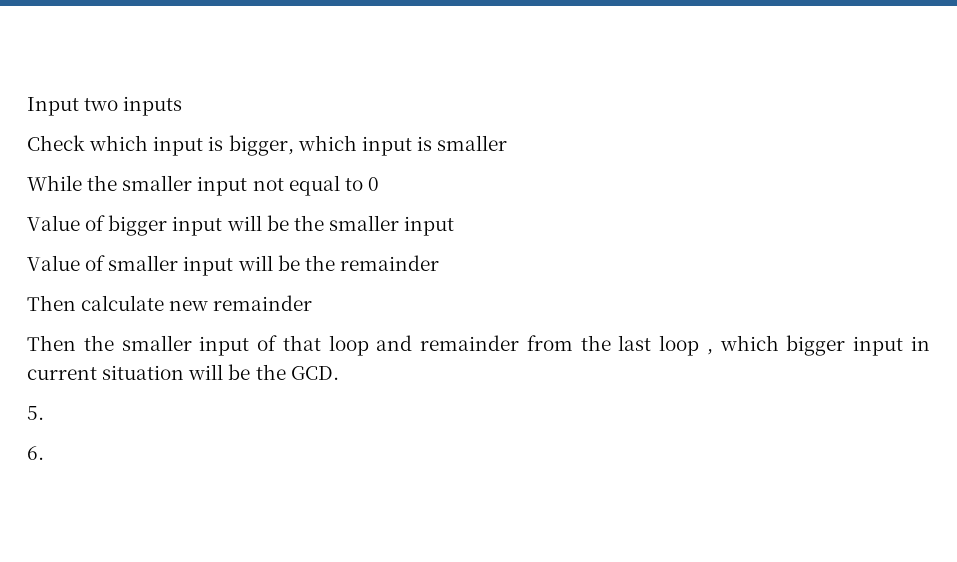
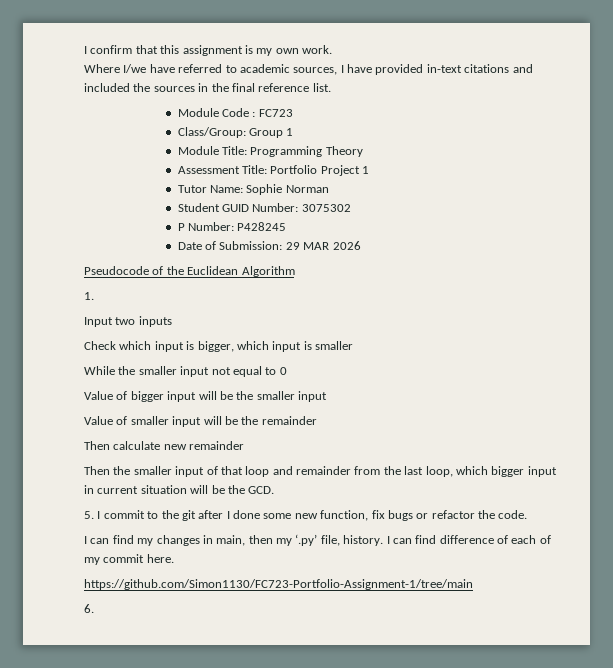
+ I confirm that this assignment is my own work.
+ Where I/we have referred to academic sources, I have provided in-text citations and included the sources in the final reference list.
+ Module Code : FC723
+ Class/Group: Group 1
+ Module Title: Programming Theory
+ Assessment Title: Portfolio Project 1
+ Tutor Name: Sophie Norman
+ Student GUID Number: 3075302
+ P Number: P428245
+ Date of Submission: 29 MAR 2026
+ Pseudocode of the Euclidean Algorithm
+ 1.
- Then the smaller input of that loop and remainder from the last loop , which bigger input in current situation will be the GCD.
+ Then the smaller input of that loop and remainder from the last loop, which bigger input in current situation will be the GCD.
- 5.
+ 5. I commit to the git after I done some new function, fix bugs or refactor the code.
+ I can find my changes in main, then my ‘.py’ file, history. I can find difference of each of my commit here.
+ https://github.com/Simon1130/FC723-Portfolio-Assignment-1/tree/main

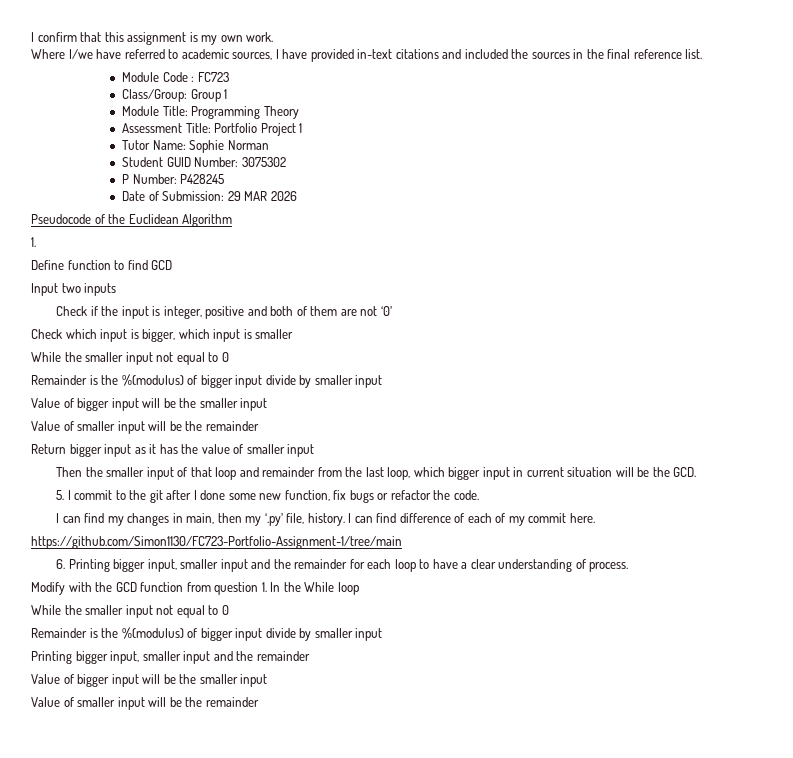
+ Define function to find GCD
  Input two inputs
+ Check if the input is integer, positive and both of them are not ‘0’
  Check which input is bigger, which input is smaller
  While the smaller input not equal to 0
+ Remainder is the %(modulus) of bigger input divide by smaller input
- Then calculate new remainder
+ Return bigger input as it has the value of smaller input
- 6.
+ 6. Printing bigger input, smaller input and the remainder for each loop to have a clear understanding of process.
+ Modify with the GCD function from question 1. In the While loop
+ While the smaller input not equal to 0
+ Remainder is the %(modulus) of bigger input divide by smaller input
+ Printing bigger input, smaller input and the remainder
+ Value of bigger input will be the smaller input
+ Value of smaller input will be the remainder

